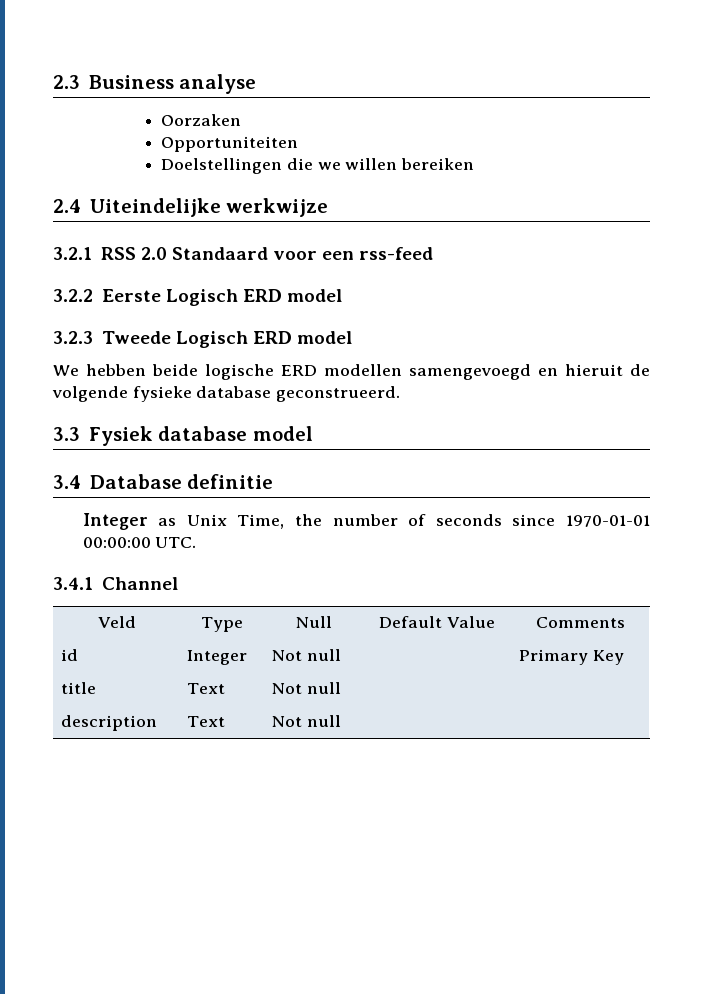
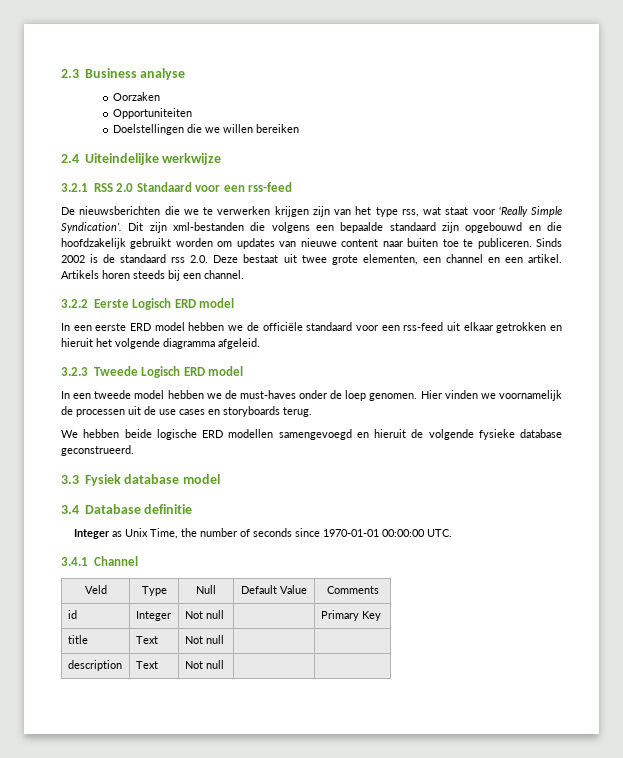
+ De nieuwsberichten die we te verwerken krijgen zijn van het type rss, wat staat voor ‘Really Simple Syndication’. Dit zijn xml-bestanden die volgens een bepaalde standaard zijn opgebouwd en die hoofdzakelijk gebruikt worden om updates van nieuwe content naar buiten toe te publiceren. Sinds 2002 is de standaard rss 2.0. Deze bestaat uit twee grote elementen, een channel en een artikel. Artikels horen steeds bij een channel.
+ In een eerste ERD model hebben we de officiële standaard voor een rss-feed uit elkaar getrokken en hieruit het volgende diagramma afgeleid.
+ In een tweede model hebben we de must-haves onder de loep genomen. Hier vinden we voornamelijk de processen uit de use cases en storyboards terug.

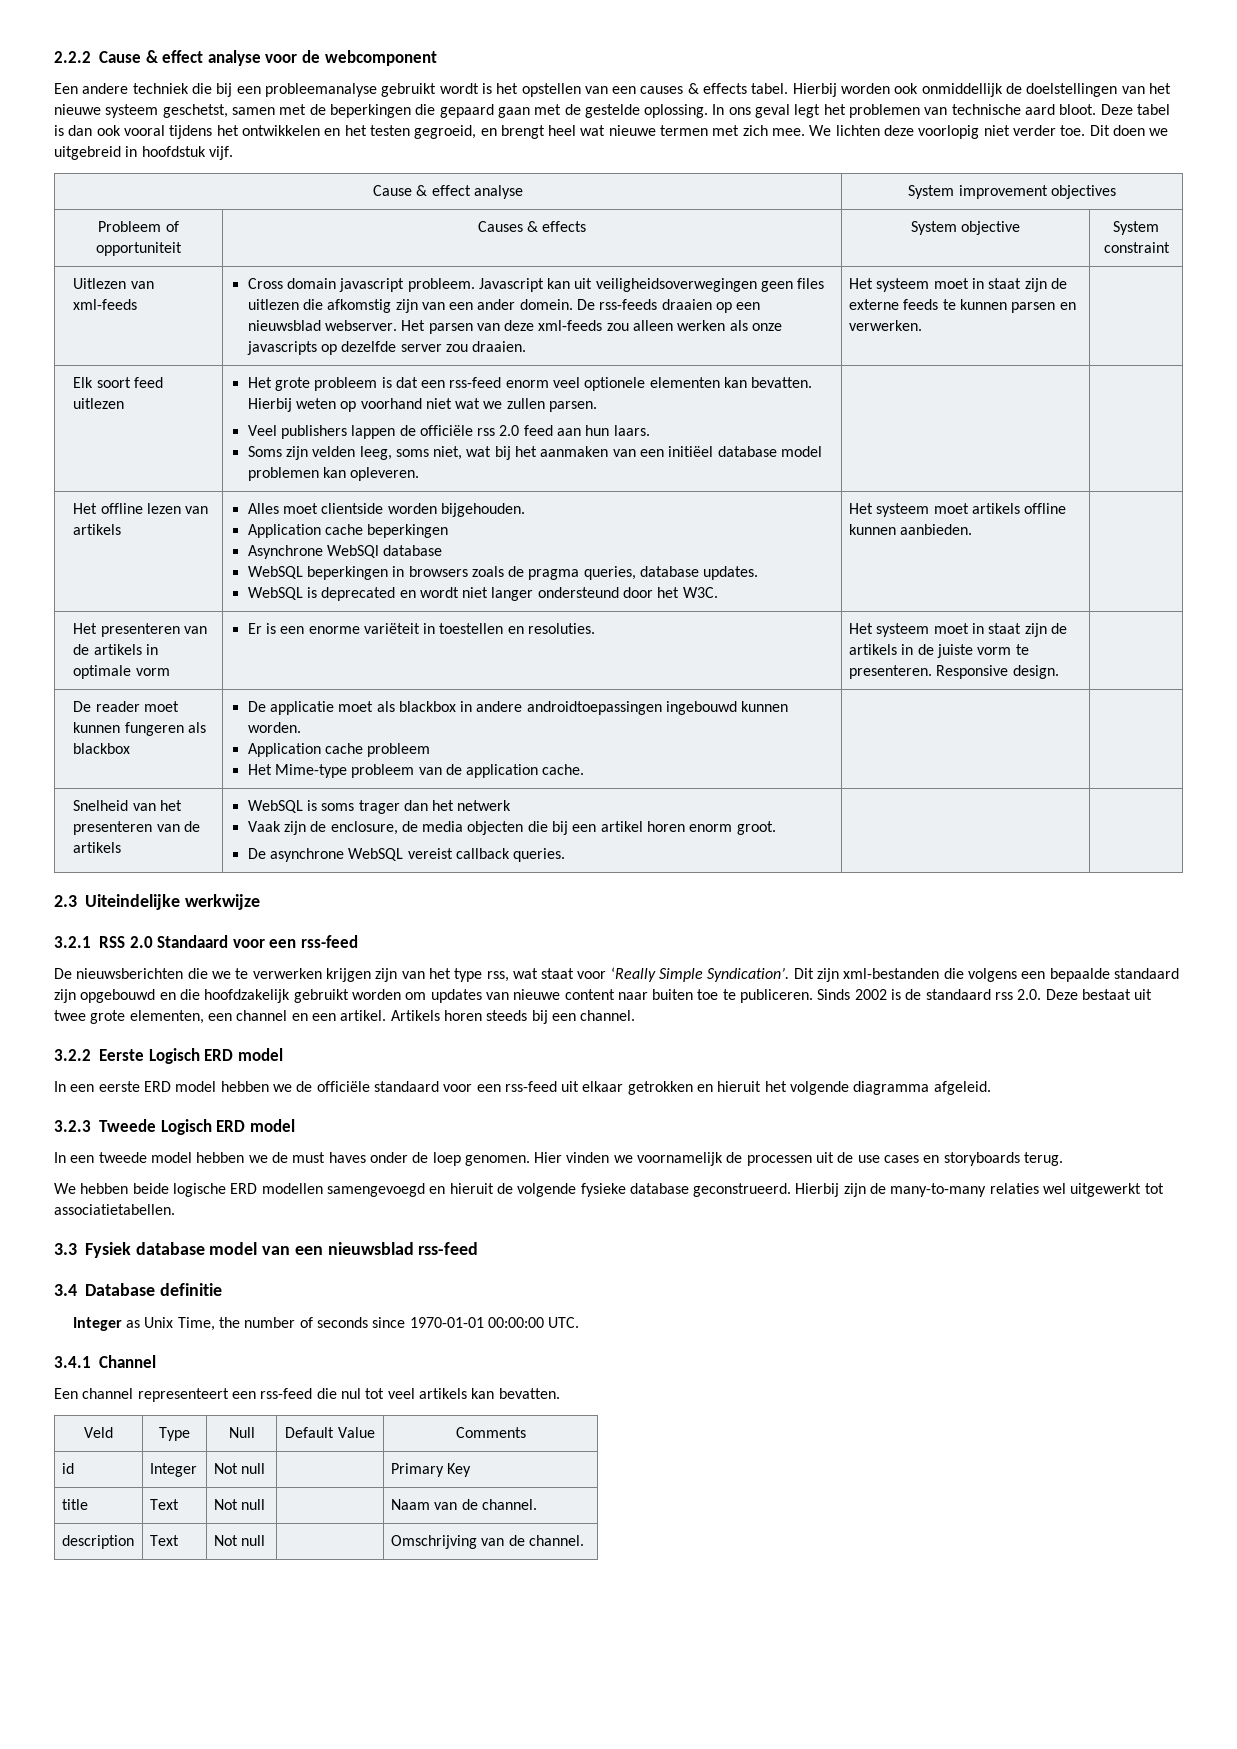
- 2.3 Business analyse
- Oorzaken
- Opportuniteiten
- Doelstellingen die we willen bereiken
- 2.4 Uiteindelijke werkwijze
+ 2.2.2 Cause & effect analyse voor de webcomponent
+ Een andere techniek die bij een probleemanalyse gebruikt wordt is het opstellen van een causes & effects tabel. Hierbij worden ook onmiddellijk de doelstellingen van het nieuwe systeem geschetst, samen met de beperkingen die gepaard gaan met de gestelde oplossing. In ons geval legt het problemen van technische aard bloot. Deze tabel is dan ook vooral tijdens het ontwikkelen en het testen gegroeid, en brengt heel wat nieuwe termen met zich mee. We lichten deze voorlopig niet verder toe. Dit doen we uitgebreid in hoofdstuk vijf.
+ Cause & effect analyse | System improvement objectives
+ Probleem of opportuniteit | Causes & effects | System objective | System constraint
+ Uitlezen van xml-feeds | Cross domain javascript probleem. Javascript kan uit veiligheidsoverwegingen geen files uitlezen die afkomstig zijn van een ander domein. De rss-feeds draaien op een nieuwsblad webserver. Het parsen van deze xml-feeds zou alleen werken als onze javascripts op dezelfde server zou draaien. | Het systeem moet in staat zijn de externe feeds te kunnen parsen en verwerken. |
+ Elk soort feed uitlezen | Het grote probleem is dat een rss-feed enorm veel optionele elementen kan bevatten. Hierbij weten op voorhand niet wat we zullen parsen.
+ Veel publishers lappen de officiële rss 2.0 feed aan hun laars.
+ Soms zijn velden leeg, soms niet, wat bij het aanmaken van een initiëel database model problemen kan opleveren. | |
+ Het offline lezen van artikels | Alles moet clientside worden bijgehouden.
+ Application cache beperkingen
+ Asynchrone WebSQl database
+ WebSQL beperkingen in browsers zoals de pragma queries, database updates.
+ WebSQL is deprecated en wordt niet langer ondersteund door het W3C. | Het systeem moet artikels offline kunnen aanbieden. |
+ Het presenteren van de artikels in optimale vorm | Er is een enorme variëteit in toestellen en resoluties. | Het systeem moet in staat zijn de artikels in de juiste vorm te presenteren. Responsive design. |
+ De reader moet kunnen fungeren als blackbox | De applicatie moet als blackbox in andere androidtoepassingen ingebouwd kunnen worden.
+ Application cache probleem
+ Het Mime-type probleem van de application cache. | |
+ Snelheid van het presenteren van de artikels | WebSQL is soms trager dan het netwerk
+ Vaak zijn de enclosure, de media objecten die bij een artikel horen enorm groot.
+ De asynchrone WebSQL vereist callback queries. | |
+ 2.3 Uiteindelijke werkwijze
- In een tweede model hebben we de must-haves onder de loep genomen.
+ In een tweede model hebben we de must haves onder de loep genomen.
+ Hierbij zijn de many-to-many relaties wel uitgewerkt tot associatietabellen.
- 3.3 Fysiek database model
+ 3.3 Fysiek database model van een nieuwsblad rss-feed
+ Een channel representeert een rss-feed die nul tot veel artikels kan bevatten.
- title | Text | Not null | |
+ title | Text | Not null | | Naam van de channel.
- description | Text | Not null | |
+ description | Text | Not null | | Omschrijving van de channel.

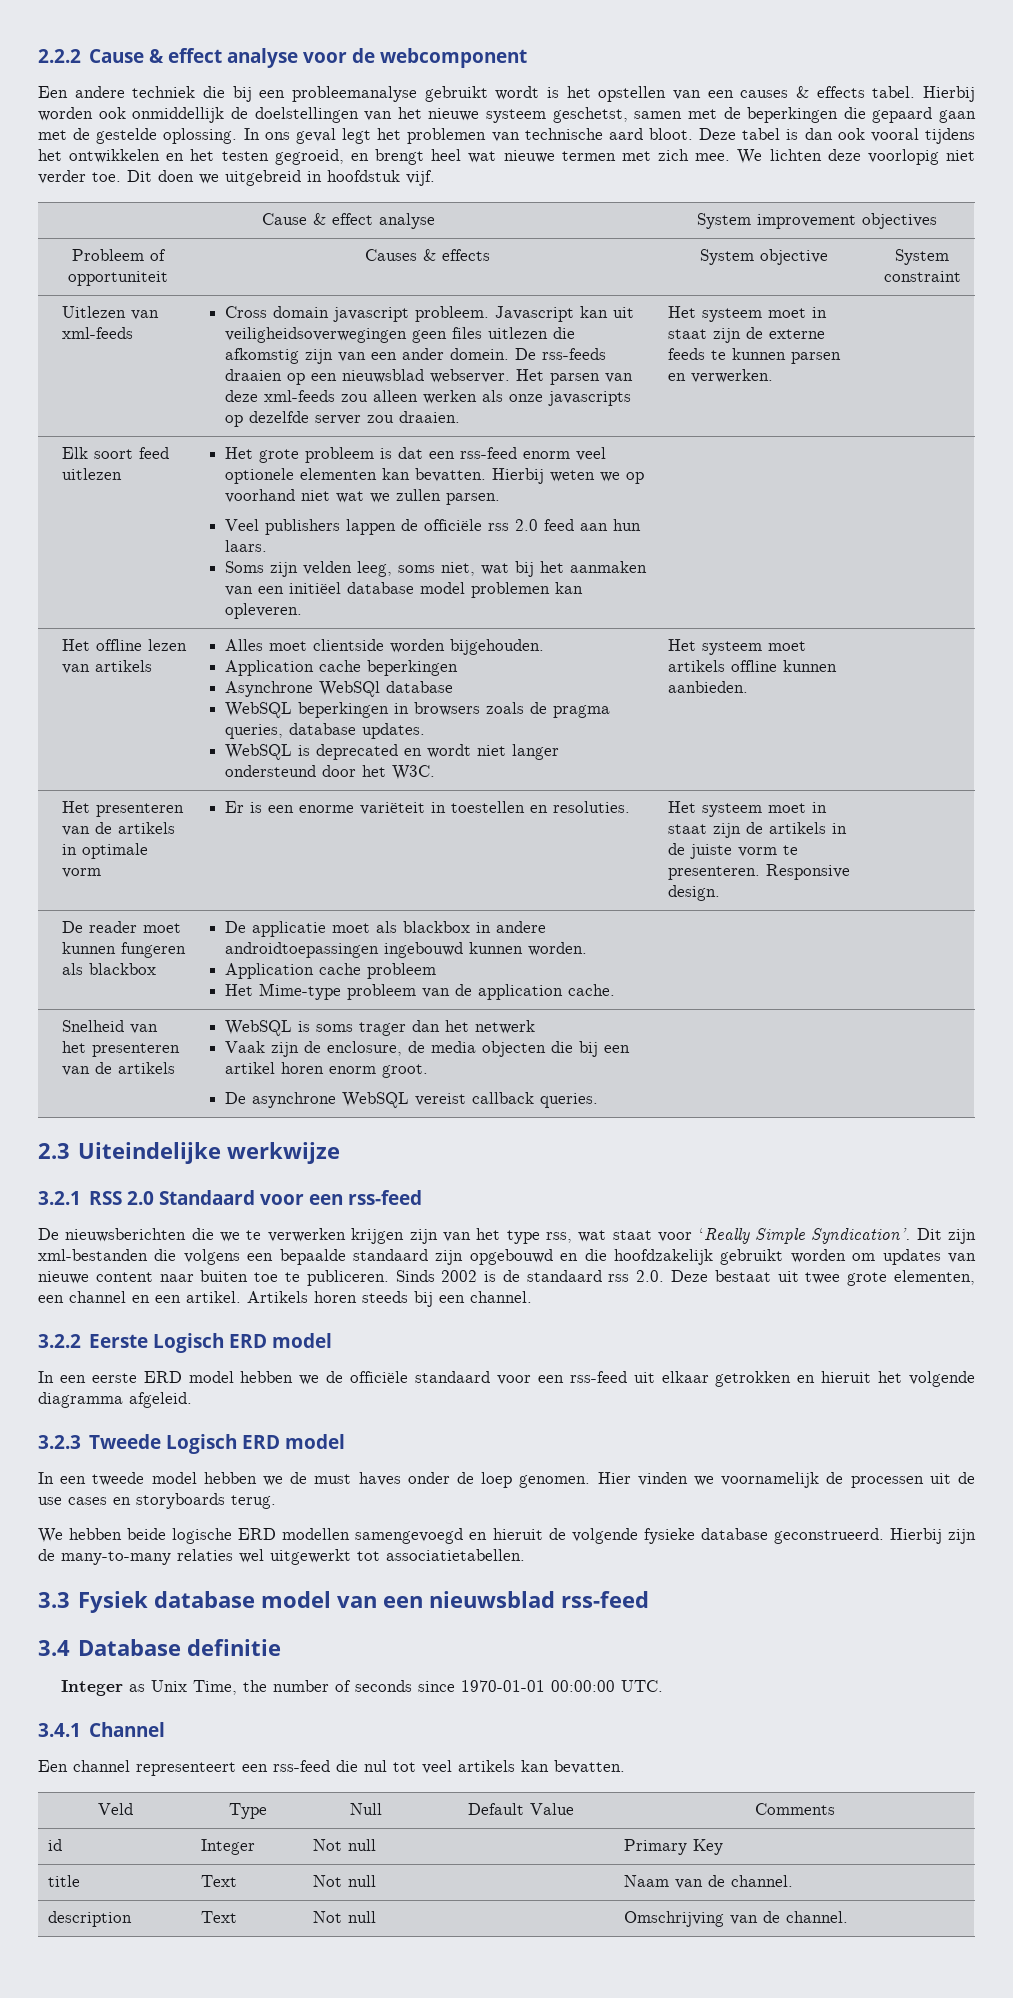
- Hierbij weten op voorhand niet wat we zullen parsen.
+ Hierbij weten we op voorhand niet wat we zullen parsen.

